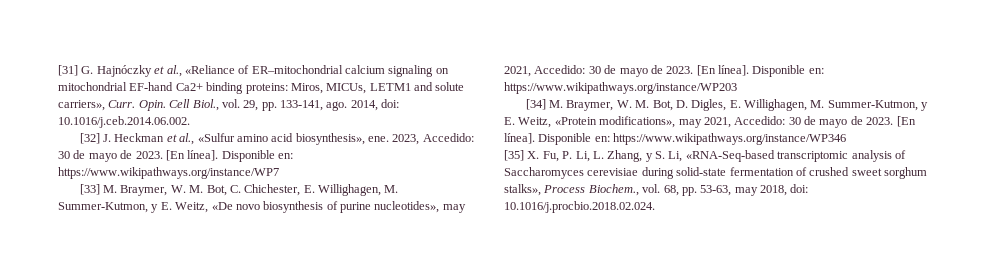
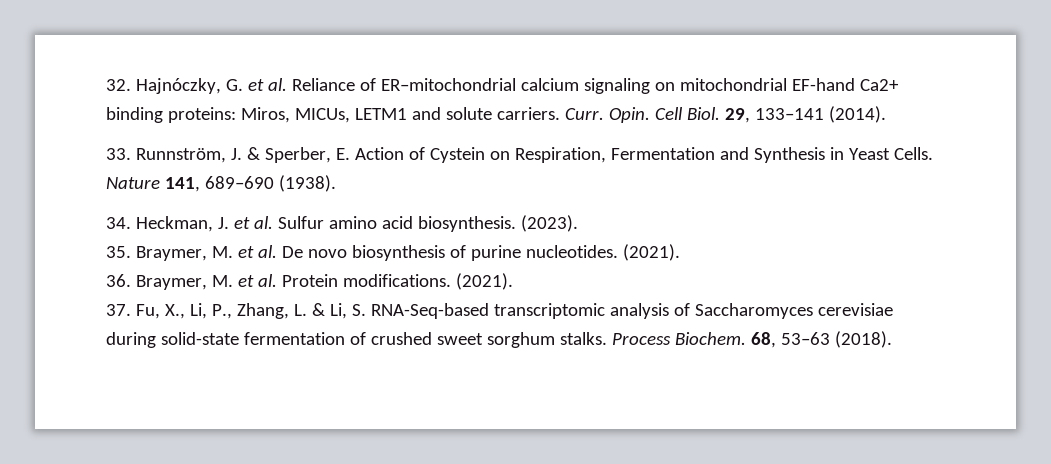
- [31] G. Hajnóczky et al., «Reliance of ER–mitochondrial calcium signaling on mitochondrial EF-hand Ca2+ binding proteins: Miros, MICUs, LETM1 and solute carriers», Curr.
+ 32. Hajnóczky, G. et al. Reliance of ER–mitochondrial calcium signaling on mitochondrial EF-hand Ca2+ binding proteins: Miros, MICUs, LETM1 and solute carriers. Curr.
- Cell Biol., vol. 29, pp. 133-141, ago. 2014, doi: 10.1016/j.ceb.2014.06.002.
- [32] J. Heckman et al., «Sulfur amino acid biosynthesis», ene. 2023, Accedido: 30 de mayo de 2023. [En línea]. Disponible en: https://www.wikipathways.org/instance/WP7
- [33] M. Braymer, W. M. Bot, C. Chichester, E. Willighagen, M. Summer-Kutmon, y E. Weitz, «De novo biosynthesis of purine nucleotides», may 2021, Accedido: 30 de mayo de 2023. [En línea]. Disponible en: https://www.wikipathways.org/instance/WP203
- [34] M. Braymer, W. M. Bot, D. Digles, E. Willighagen, M. Summer-Kutmon, y E. Weitz, «Protein modifications», may 2021, Accedido: 30 de mayo de 2023. [En línea]. Disponible en: https://www.wikipathways.org/instance/WP346
- [35] X. Fu, P. Li, L. Zhang, y S. Li, «RNA-Seq-based transcriptomic analysis of Saccharomyces cerevisiae during solid-state fermentation of crushed sweet sorghum stalks», Process Biochem., vol. 68, pp. 53-63, may 2018, doi: 10.1016/j.procbio.2018.02.024.
+ Cell Biol. 29, 133–141 (2014).
+ 33. Runnström, J. & Sperber, E. Action of Cystein on Respiration, Fermentation and Synthesis in Yeast Cells. Nature 141, 689–690 (1938).
+ 34. Heckman, J. et al. Sulfur amino acid biosynthesis. (2023).
+ 35. Braymer, M. et al. De novo biosynthesis of purine nucleotides. (2021).
+ 36. Braymer, M. et al. Protein modifications. (2021).
+ 37. Fu, X., Li, P., Zhang, L. & Li, S. RNA-Seq-based transcriptomic analysis of Saccharomyces cerevisiae during solid-state fermentation of crushed sweet sorghum stalks. Process Biochem. 68, 53–63 (2018).

